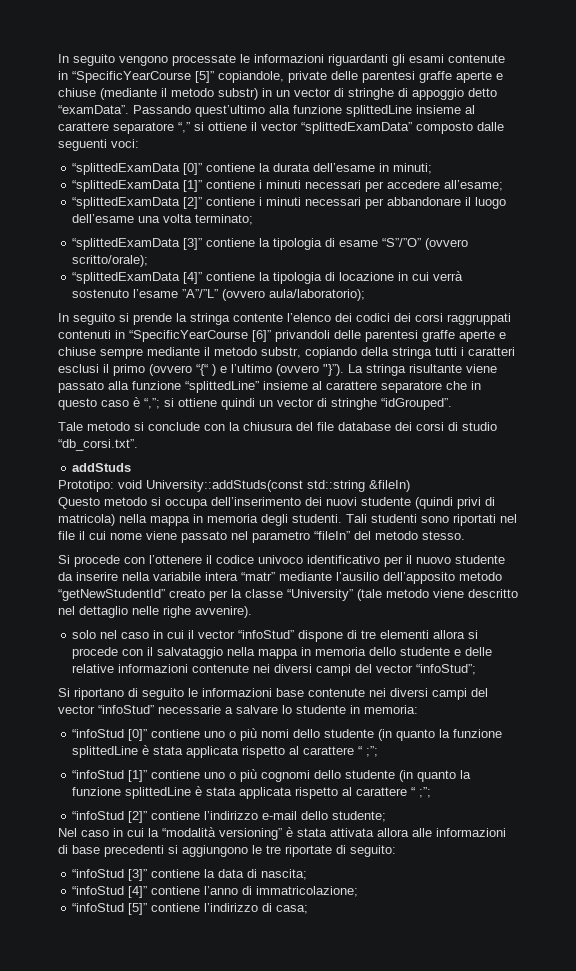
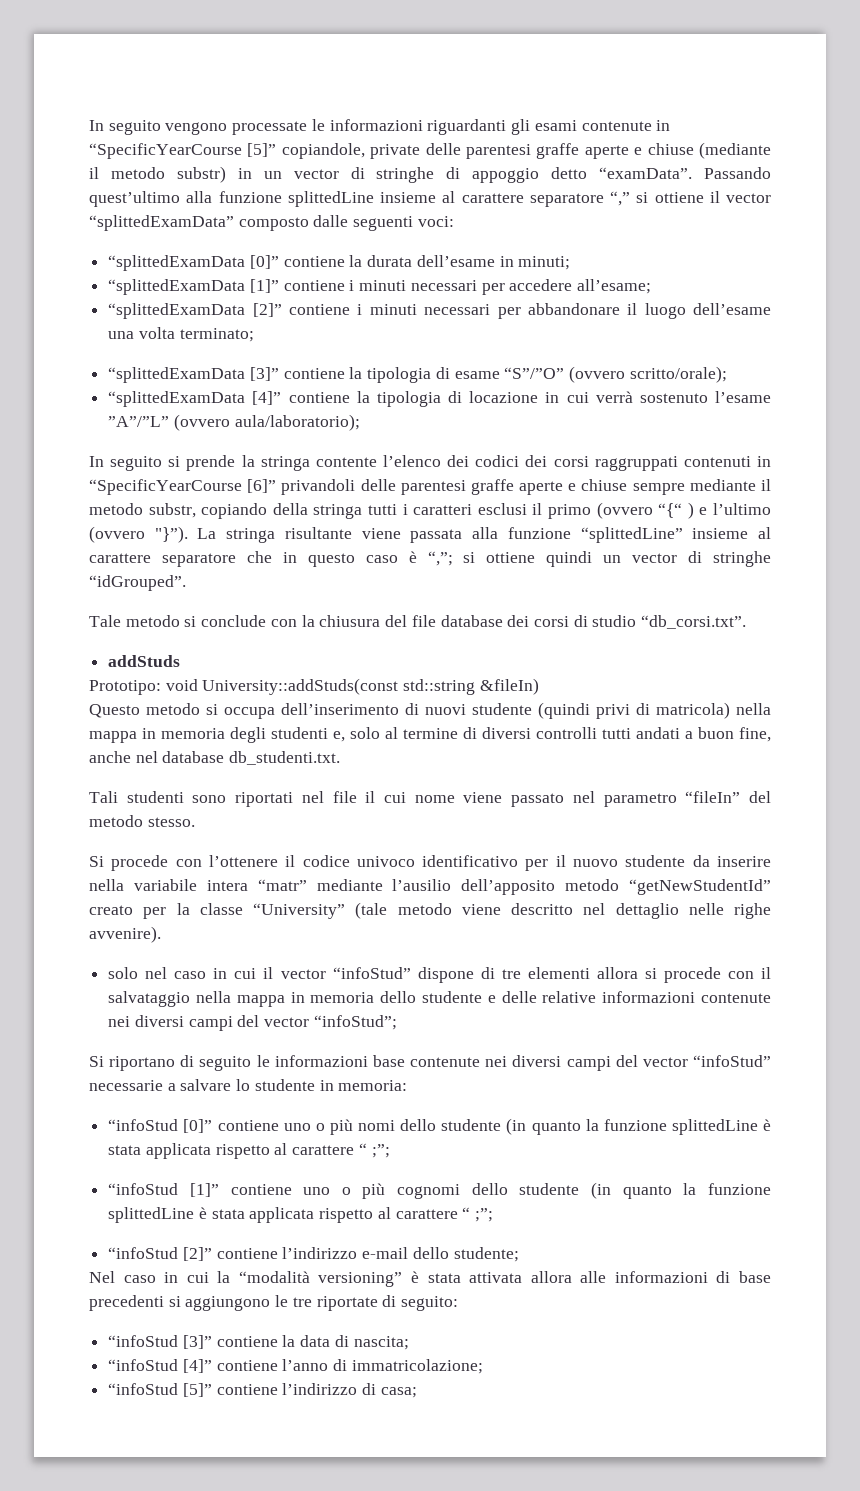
- La stringa risultante viene passato alla funzione “splittedLine” insieme al carattere separatore che in questo caso è “,”; si ottiene quindi un vector di stringhe “idGrouped”.
+ La stringa risultante viene passata alla funzione “splittedLine” insieme al carattere separatore che in questo caso è “,”; si ottiene quindi un vector di stringhe “idGrouped”.
- Questo metodo si occupa dell’inserimento dei nuovi studente (quindi privi di matricola) nella mappa in memoria degli studenti. Tali studenti sono riportati nel file il cui nome viene passato nel parametro “fileIn” del metodo stesso.
+ Questo metodo si occupa dell’inserimento di nuovi studente (quindi privi di matricola) nella mappa in memoria degli studenti e, solo al termine di diversi controlli tutti andati a buon fine, anche nel database db_studenti.txt.
+ Tali studenti sono riportati nel file il cui nome viene passato nel parametro “fileIn” del metodo stesso.

